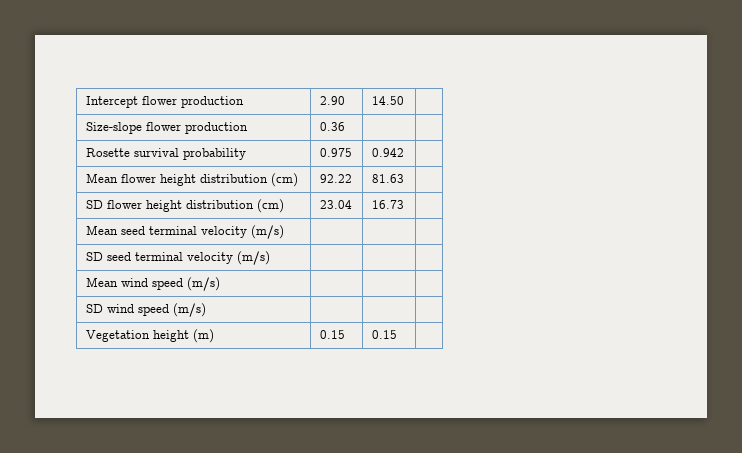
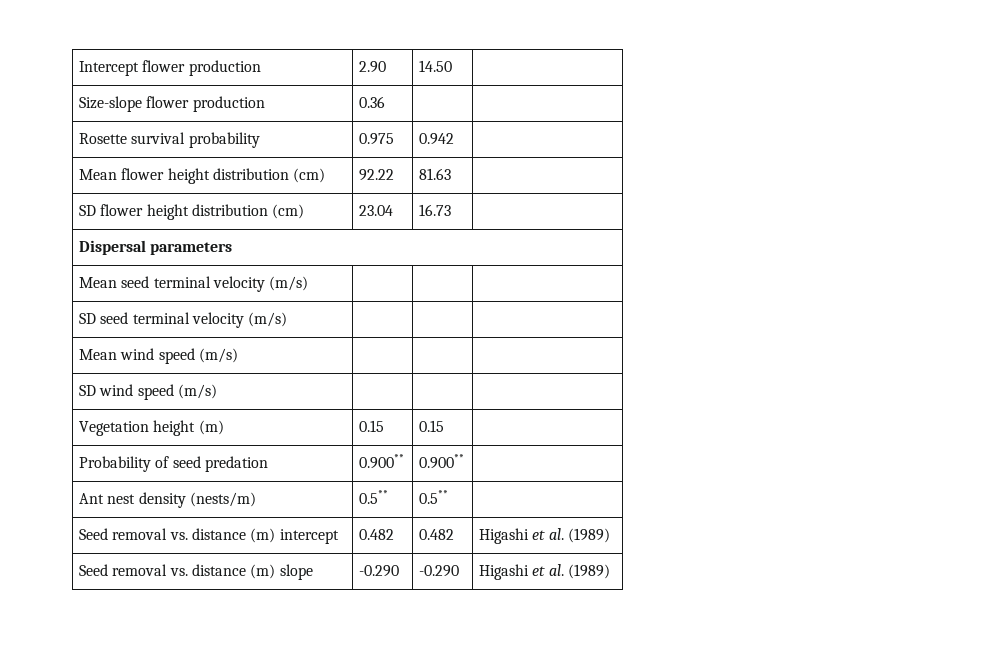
+ Dispersal parameters
+ Probability of seed predation | 0.900** | 0.900** |
+ Ant nest density (nests/m) | 0.5** | 0.5** |
+ Seed removal vs. distance (m) intercept | 0.482 | 0.482 | Higashi et al. (1989)
+ Seed removal vs. distance (m) slope | -0.290 | -0.290 | Higashi et al. (1989)

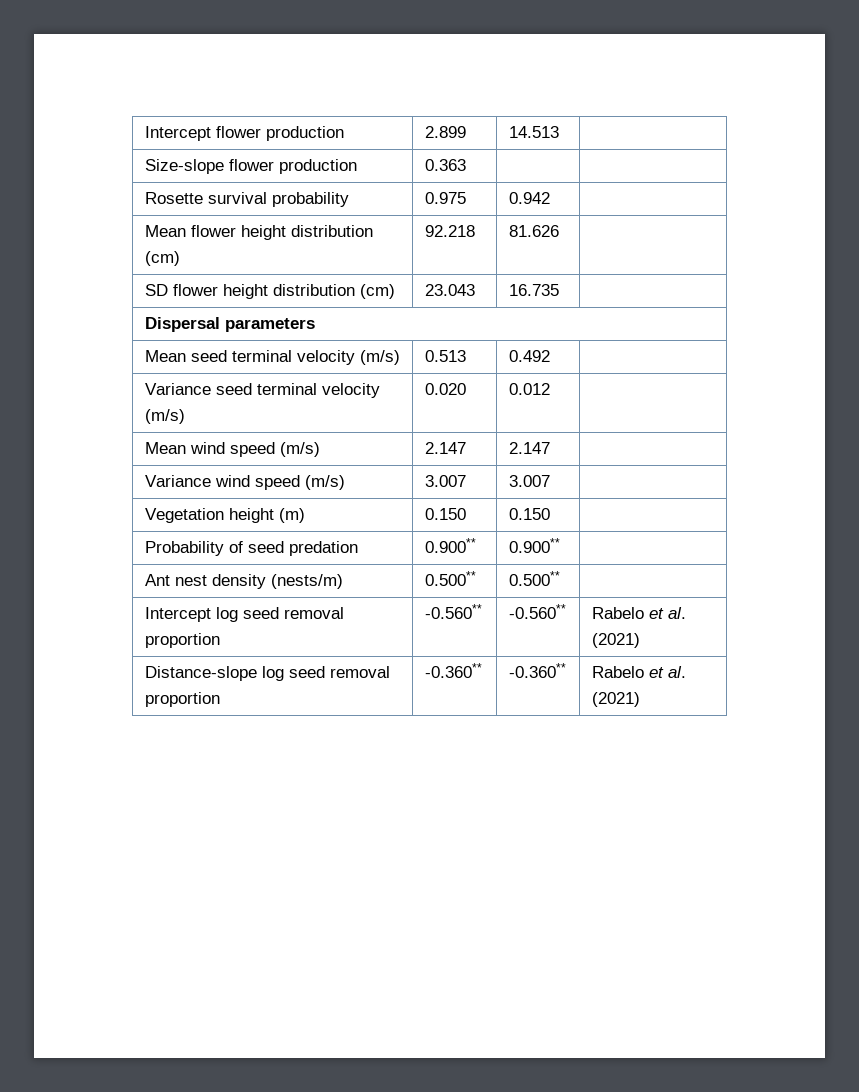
- Intercept flower production | 2.90 | 14.50 |
+ Intercept flower production | 2.899 | 14.513 |
- Size-slope flower production | 0.36 | |
+ Size-slope flower production | 0.363 | |
- Mean flower height distribution (cm) | 92.22 | 81.63 |
+ Mean flower height distribution (cm) | 92.218 | 81.626 |
- SD flower height distribution (cm) | 23.04 | 16.73 |
+ SD flower height distribution (cm) | 23.043 | 16.735 |
- Mean seed terminal velocity (m/s) | | |
- SD seed terminal velocity (m/s) | | |
+ Mean seed terminal velocity (m/s) | 0.513 | 0.492 |
+ Variance seed terminal velocity (m/s) | 0.020 | 0.012 |
- Mean wind speed (m/s) | | |
- SD wind speed (m/s) | | |
+ Mean wind speed (m/s) | 2.147 | 2.147 |
+ Variance wind speed (m/s) | 3.007 | 3.007 |
- Vegetation height (m) | 0.15 | 0.15 |
+ Vegetation height (m) | 0.150 | 0.150 |
- Ant nest density (nests/m) | 0.5** | 0.5** |
- Seed removal vs. distance (m) intercept | 0.482 | 0.482 | Higashi et al. (1989)
- Seed removal vs. distance (m) slope | -0.290 | -0.290 | Higashi et al. (1989)
+ Ant nest density (nests/m) | 0.500** | 0.500** |
+ Intercept log seed removal proportion | -0.560** | -0.560** | Rabelo et al. (2021)
+ Distance-slope log seed removal proportion | -0.360** | -0.360** | Rabelo et al. (2021)

